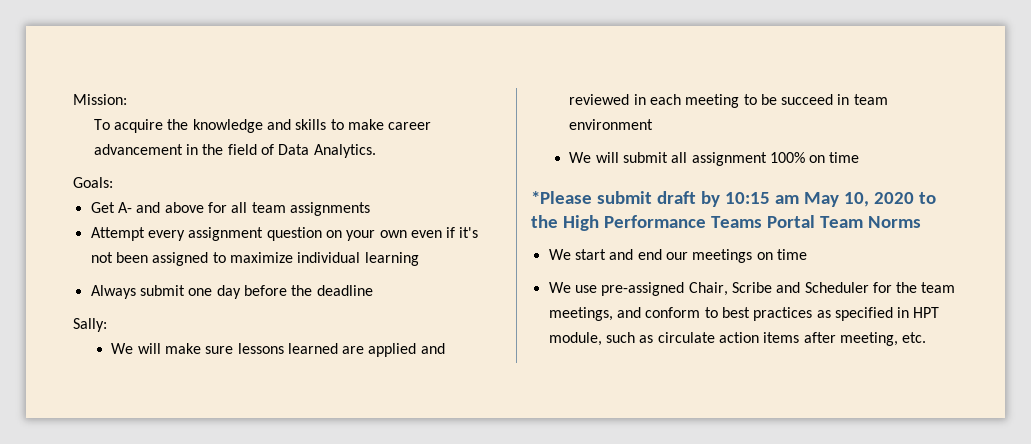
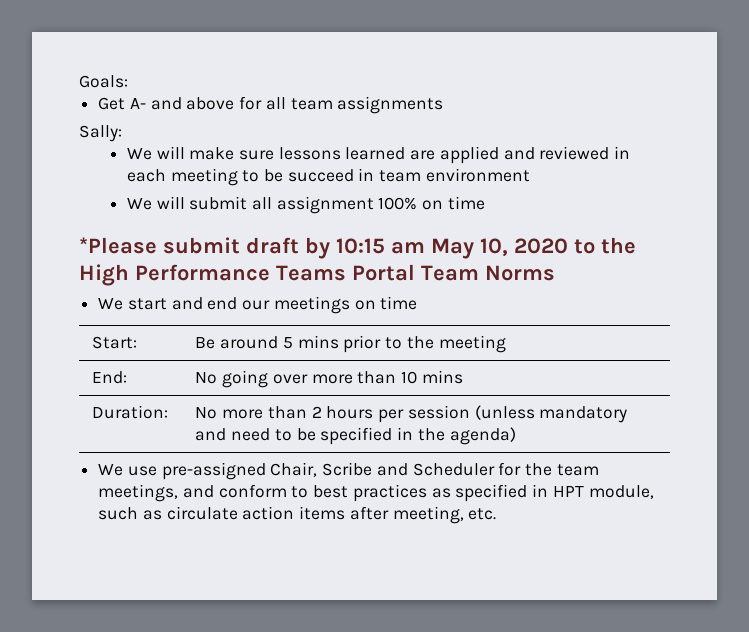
- Mission:
- To acquire the knowledge and skills to make career advancement in the field of Data Analytics.
- Attempt every assignment question on your own even if it's not been assigned to maximize individual learning
- Always submit one day before the deadline
+ Start: | Be around 5 mins prior to the meeting
+ End: | No going over more than 10 mins
+ Duration: | No more than 2 hours per session (unless mandatory and need to be specified in the agenda)

